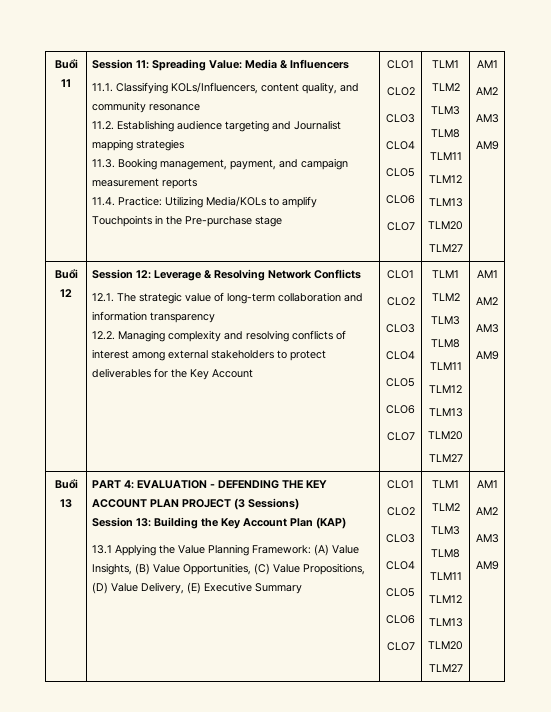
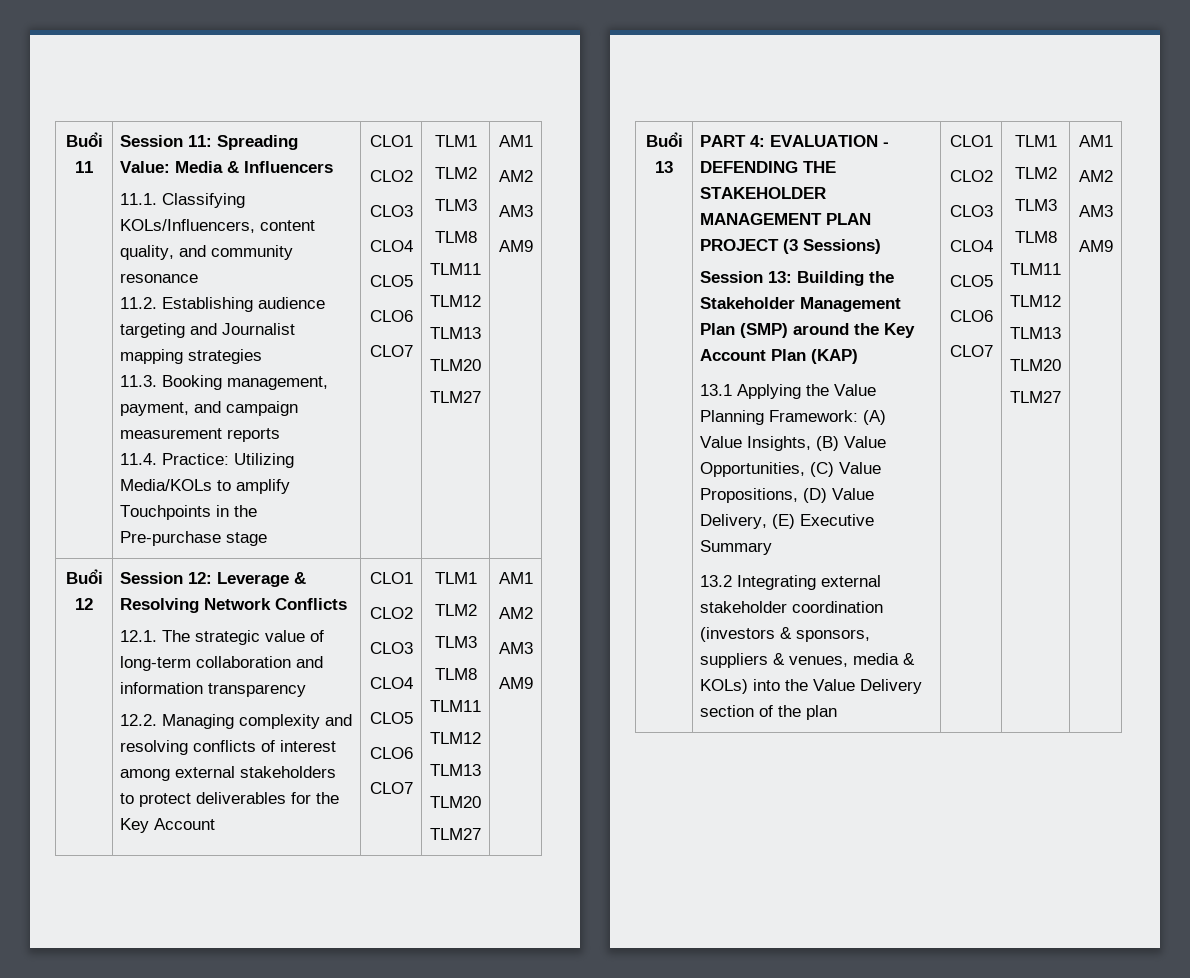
- PART 4: EVALUATION - DEFENDING THE KEY ACCOUNT PLAN PROJECT (3 Sessions)
+ PART 4: EVALUATION - DEFENDING THE STAKEHOLDER MANAGEMENT PLAN PROJECT (3 Sessions)
- Session 13: Building the Key Account Plan (KAP)
+ Session 13: Building the Stakeholder Management Plan (SMP) around the Key Account Plan (KAP)
+ 13.2 Integrating external stakeholder coordination (investors & sponsors, suppliers & venues, media & KOLs) into the Value Delivery section of the plan

